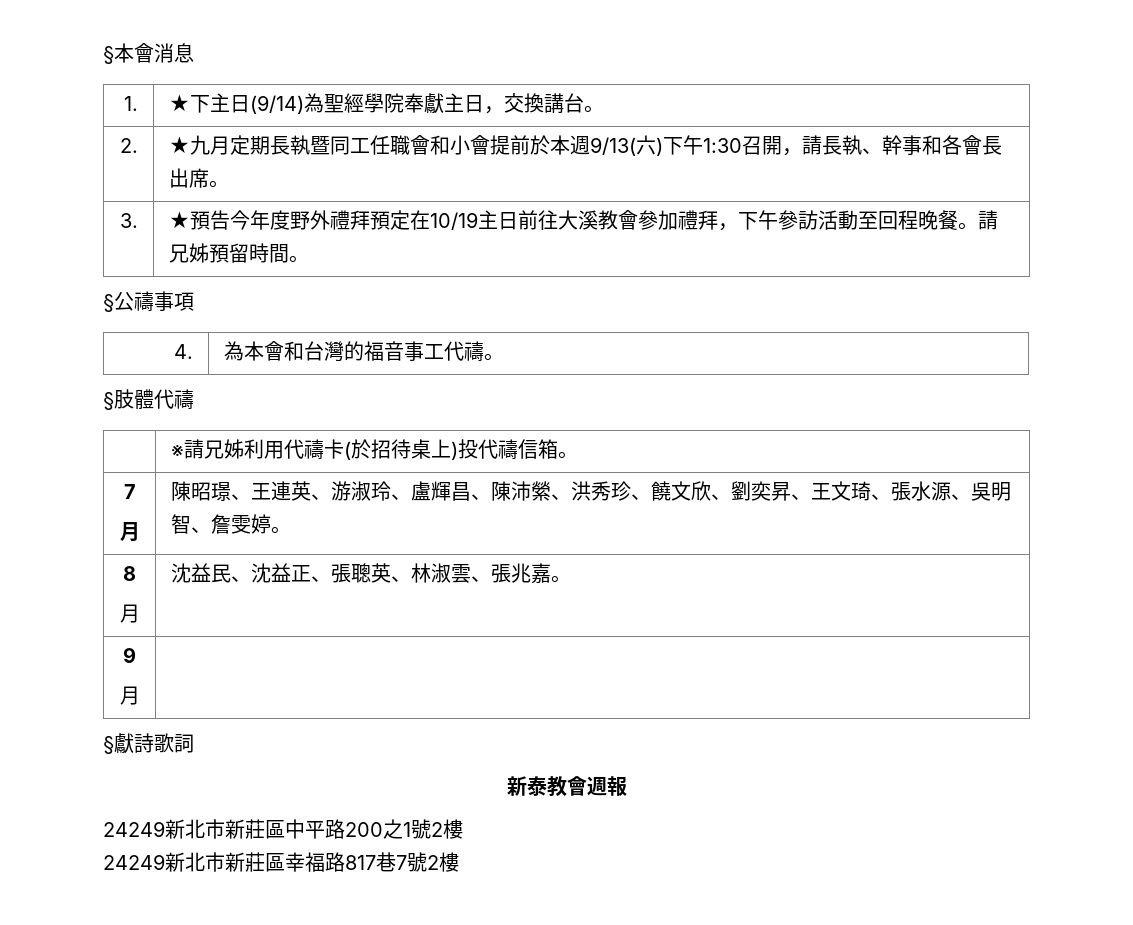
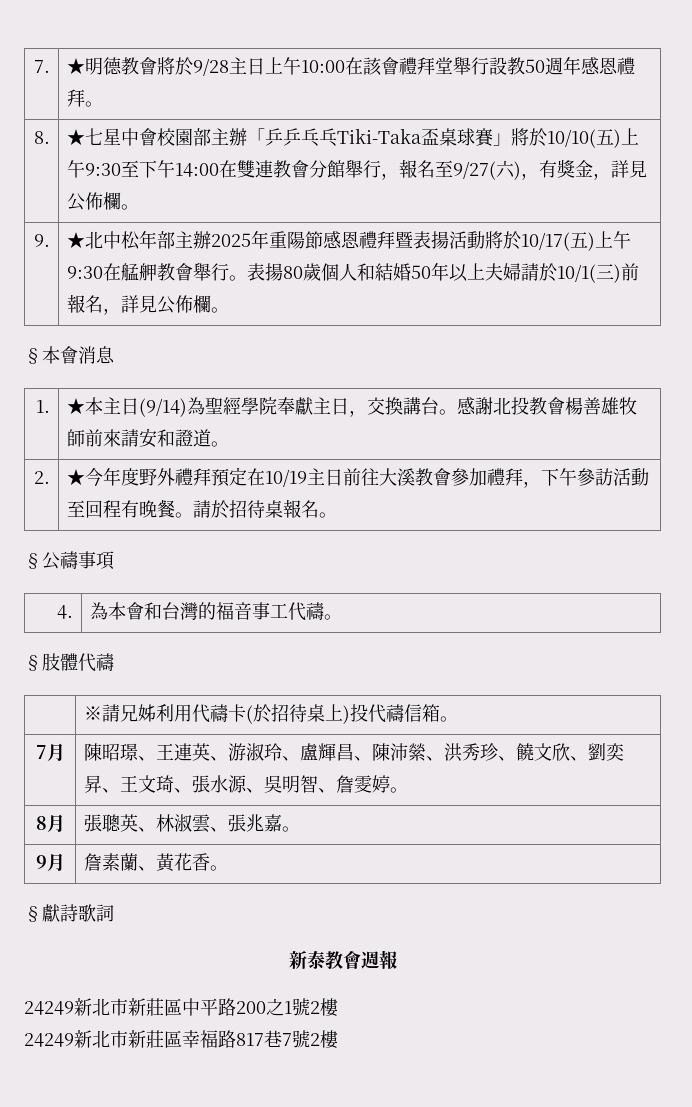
+ 7. | ★明德教會將於9/28主日上午10:00在該會禮拜堂舉行設教50週年感恩禮拜。
+ 8. | ★七星中會校園部主辦「乒乒乓乓Tiki-Taka盃桌球賽」將於10/10(五)上午9:30至下午14:00在雙連教會分館舉行，報名至9/27(六)，有獎金，詳見公佈欄。
+ 9. | ★北中松年部主辦2025年重陽節感恩禮拜暨表揚活動將於10/17(五)上午9:30在艋舺教會舉行。表揚80歲個人和結婚50年以上夫婦請於10/1(三)前報名，詳見公佈欄。
- 1. | ★下主日(9/14)為聖經學院奉獻主日，交換講台。
- 2. | ★九月定期長執暨同工任職會和小會提前於本週9/13(六)下午1:30召開，請長執、幹事和各會長出席。
- 3. | ★預告今年度野外禮拜預定在10/19主日前往大溪教會參加禮拜，下午參訪活動至回程晚餐。請兄姊預留時間。
+ 1. | ★本主日(9/14)為聖經學院奉獻主日，交換講台。感謝北投教會楊善雄牧師前來請安和證道。
+ 2. | ★今年度野外禮拜預定在10/19主日前往大溪教會參加禮拜，下午參訪活動至回程有晚餐。請於招待桌報名。
  | ※請兄姊利用代禱卡(於招待桌上)投代禱信箱。
- 7
- 月 | 陳昭璟、王連英、游淑玲、盧輝昌、陳沛縈、洪秀珍、饒文欣、劉奕昇、王文琦、張水源、吳明智、詹雯婷。
+ 7月 | 陳昭璟、王連英、游淑玲、盧輝昌、陳沛縈、洪秀珍、饒文欣、劉奕昇、王文琦、張水源、吳明智、詹雯婷。
- 8
- 月 | 沈益民、沈益正、張聰英、林淑雲、張兆嘉。
+ 8月 | 張聰英、林淑雲、張兆嘉。
- 9
- 月 |
+ 9月 | 詹素蘭、黃花香。

